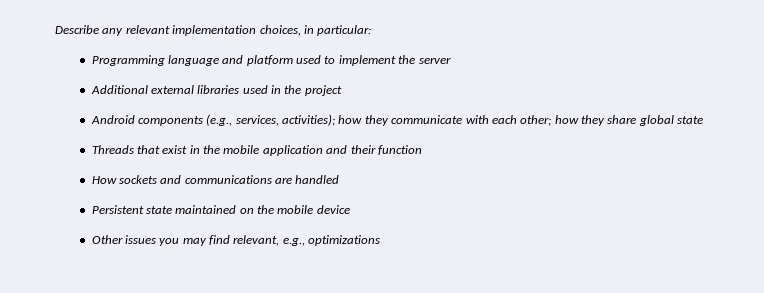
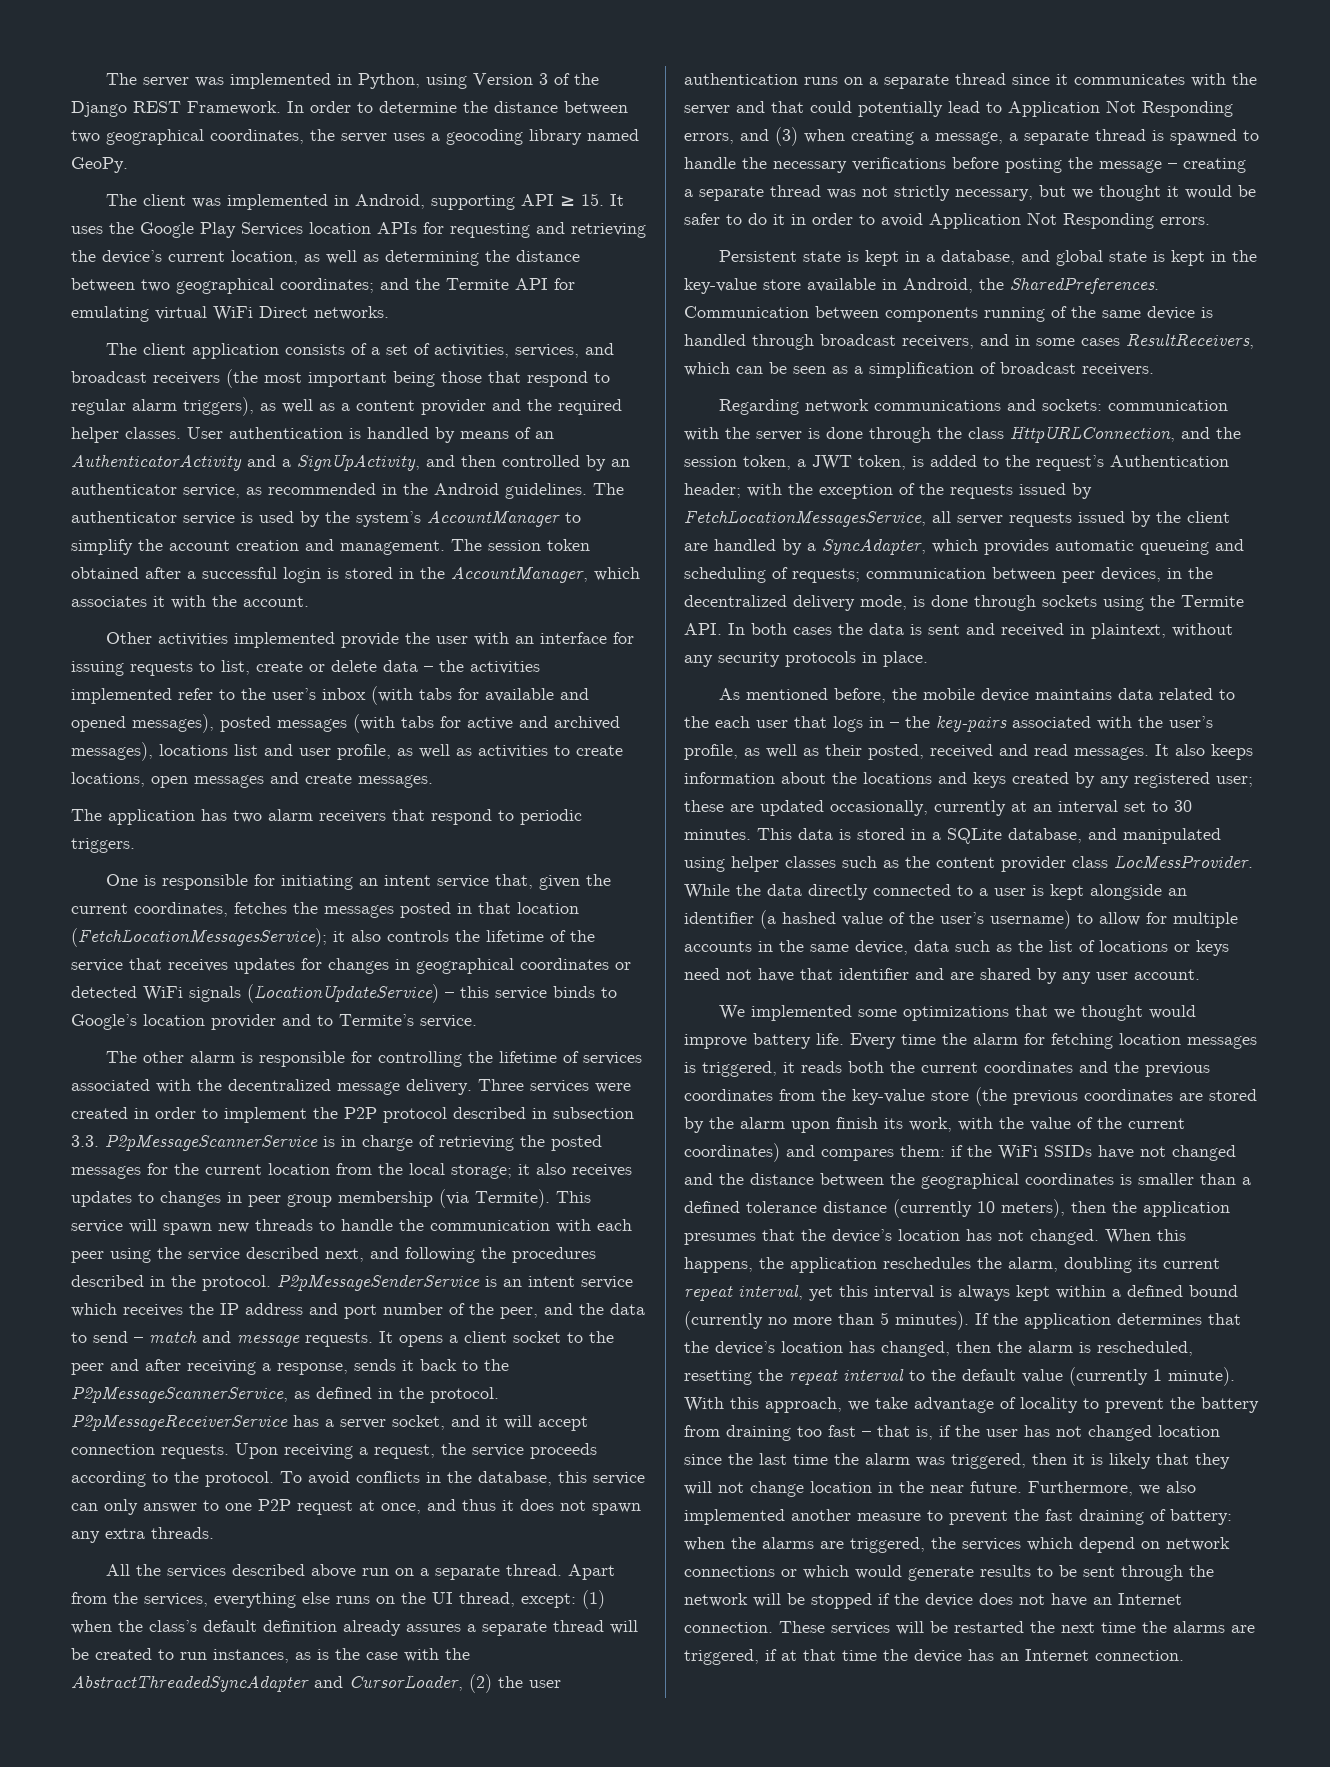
- Describe any relevant implementation choices, in particular:
- Programming language and platform used to implement the server
- Additional external libraries used in the project
- Android components (e.g., services, activities); how they communicate with each other; how they share global state
- Threads that exist in the mobile application and their function
- How sockets and communications are handled
- Persistent state maintained on the mobile device
- Other issues you may find relevant, e.g., optimizations
+ The server was implemented in Python, using Version 3 of the Django REST Framework. In order to determine the distance between two geographical coordinates, the server uses a geocoding library named GeoPy.
+ The client was implemented in Android, supporting API ≥ 15. It uses the Google Play Services location APIs for requesting and retrieving the device’s current location, as well as determining the distance between two geographical coordinates; and the Termite API for emulating virtual WiFi Direct networks.
+ The client application consists of a set of activities, services, and broadcast receivers (the most important being those that respond to regular alarm triggers), as well as a content provider and the required helper classes. User authentication is handled by means of an AuthenticatorActivity and a SignUpActivity, and then controlled by an authenticator service, as recommended in the Android guidelines. The authenticator service is used by the system’s AccountManager to simplify the account creation and management. The session token obtained after a successful login is stored in the AccountManager, which associates it with the account.
+ Other activities implemented provide the user with an interface for issuing requests to list, create or delete data – the activities implemented refer to the user’s inbox (with tabs for available and opened messages), posted messages (with tabs for active and archived messages), locations list and user profile, as well as activities to create locations, open messages and create messages.
+ The application has two alarm receivers that respond to periodic triggers.
+ One is responsible for initiating an intent service that, given the current coordinates, fetches the messages posted in that location (FetchLocationMessagesService); it also controls the lifetime of the service that receives updates for changes in geographical coordinates or detected WiFi signals (LocationUpdateService) – this service binds to Google’s location provider and to Termite’s service.
+ The other alarm is responsible for controlling the lifetime of services associated with the decentralized message delivery. Three services were created in order to implement the P2P protocol described in subsection 3.3. P2pMessageScannerService is in charge of retrieving the posted messages for the current location from the local storage; it also receives updates to changes in peer group membership (via Termite). This service will spawn new threads to handle the communication with each peer using the service described next, and following the procedures described in the protocol. P2pMessageSenderService is an intent service which receives the IP address and port number of the peer, and the data to send – match and message requests. It opens a client socket to the peer and after receiving a response, sends it back to the P2pMessageScannerService, as defined in the protocol. P2pMessageReceiverService has a server socket, and it will accept connection requests. Upon receiving a request, the service proceeds according to the protocol. To avoid conflicts in the database, this service can only answer to one P2P request at once, and thus it does not spawn any extra threads.
+ All the services described above run on a separate thread. Apart from the services, everything else runs on the UI thread, except: (1) when the class’s default definition already assures a separate thread will be created to run instances, as is the case with the AbstractThreadedSyncAdapter and CursorLoader, (2) the user authentication runs on a separate thread since it communicates with the server and that could potentially lead to Application Not Responding errors, and (3) when creating a message, a separate thread is spawned to handle the necessary verifications before posting the message – creating a separate thread was not strictly necessary, but we thought it would be safer to do it in order to avoid Application Not Responding errors.
+ Persistent state is kept in a database, and global state is kept in the key-value store available in Android, the SharedPreferences. Communication between components running of the same device is handled through broadcast receivers, and in some cases ResultReceivers, which can be seen as a simplification of broadcast receivers.
+ Regarding network communications and sockets: communication with the server is done through the class HttpURLConnection, and the session token, a JWT token, is added to the request’s Authentication header; with the exception of the requests issued by FetchLocationMessagesService, all server requests issued by the client are handled by a SyncAdapter, which provides automatic queueing and scheduling of requests; communication between peer devices, in the decentralized delivery mode, is done through sockets using the Termite API. In both cases the data is sent and received in plaintext, without any security protocols in place.
+ As mentioned before, the mobile device maintains data related to the each user that logs in – the key-pairs associated with the user’s profile, as well as their posted, received and read messages. It also keeps information about the locations and keys created by any registered user; these are updated occasionally, currently at an interval set to 30 minutes. This data is stored in a SQLite database, and manipulated using helper classes such as the content provider class LocMessProvider. While the data directly connected to a user is kept alongside an identifier (a hashed value of the user’s username) to allow for multiple accounts in the same device, data such as the list of locations or keys need not have that identifier and are shared by any user account.
+ We implemented some optimizations that we thought would improve battery life. Every time the alarm for fetching location messages is triggered, it reads both the current coordinates and the previous coordinates from the key-value store (the previous coordinates are stored by the alarm upon finish its work, with the value of the current coordinates) and compares them: if the WiFi SSIDs have not changed and the distance between the geographical coordinates is smaller than a defined tolerance distance (currently 10 meters), then the application presumes that the device’s location has not changed. When this happens, the application reschedules the alarm, doubling its current repeat interval, yet this interval is always kept within a defined bound (currently no more than 5 minutes). If the application determines that the device’s location has changed, then the alarm is rescheduled, resetting the repeat interval to the default value (currently 1 minute). With this approach, we take advantage of locality to prevent the battery from draining too fast – that is, if the user has not changed location since the last time the alarm was triggered, then it is likely that they will not change location in the near future. Furthermore, we also implemented another measure to prevent the fast draining of battery: when the alarms are triggered, the services which depend on network connections or which would generate results to be sent through the network will be stopped if the device does not have an Internet connection. These services will be restarted the next time the alarms are triggered, if at that time the device has an Internet connection.

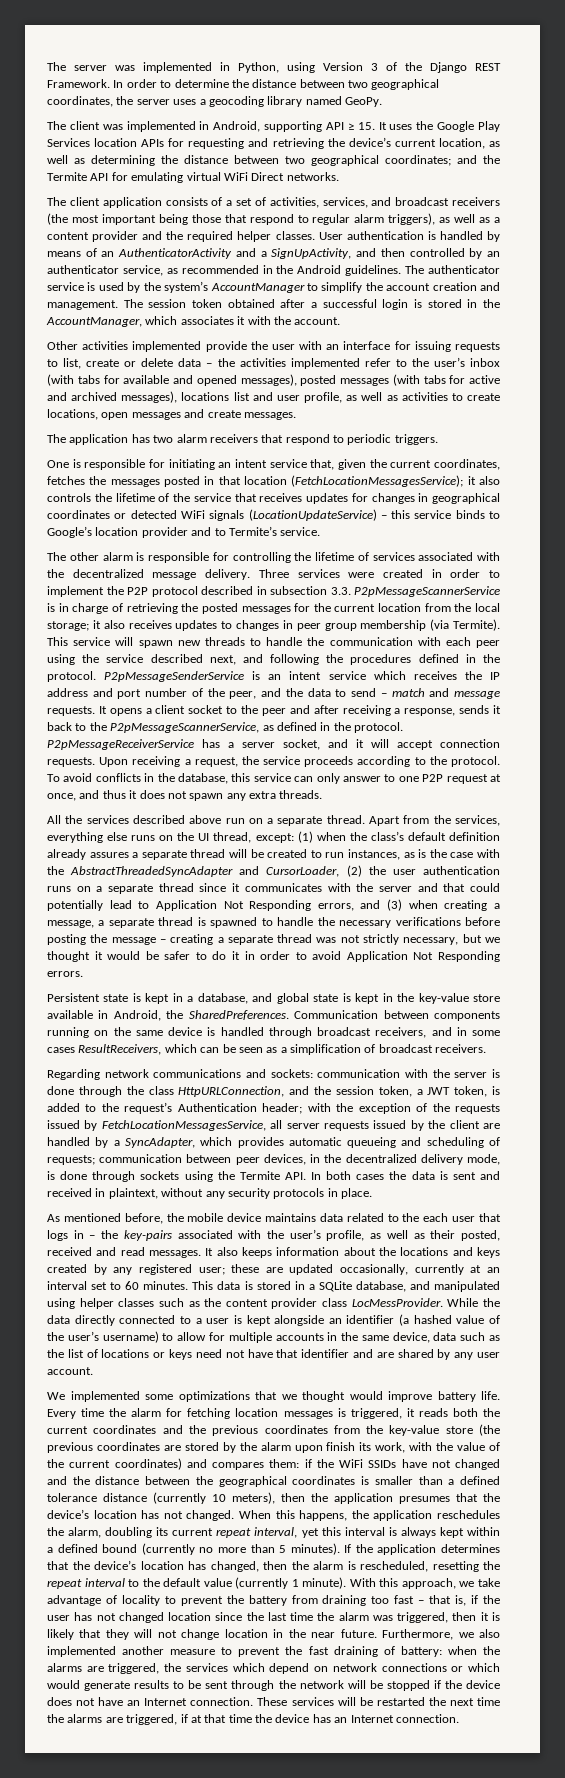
- This service will spawn new threads to handle the communication with each peer using the service described next, and following the procedures described in the protocol.
+ This service will spawn new threads to handle the communication with each peer using the service described next, and following the procedures defined in the protocol.
- Communication between components running of the same device is handled through broadcast receivers, and in some cases ResultReceivers, which can be seen as a simplification of broadcast receivers.
+ Communication between components running on the same device is handled through broadcast receivers, and in some cases ResultReceivers, which can be seen as a simplification of broadcast receivers.
- It also keeps information about the locations and keys created by any registered user; these are updated occasionally, currently at an interval set to 30 minutes.
+ It also keeps information about the locations and keys created by any registered user; these are updated occasionally, currently at an interval set to 60 minutes.

